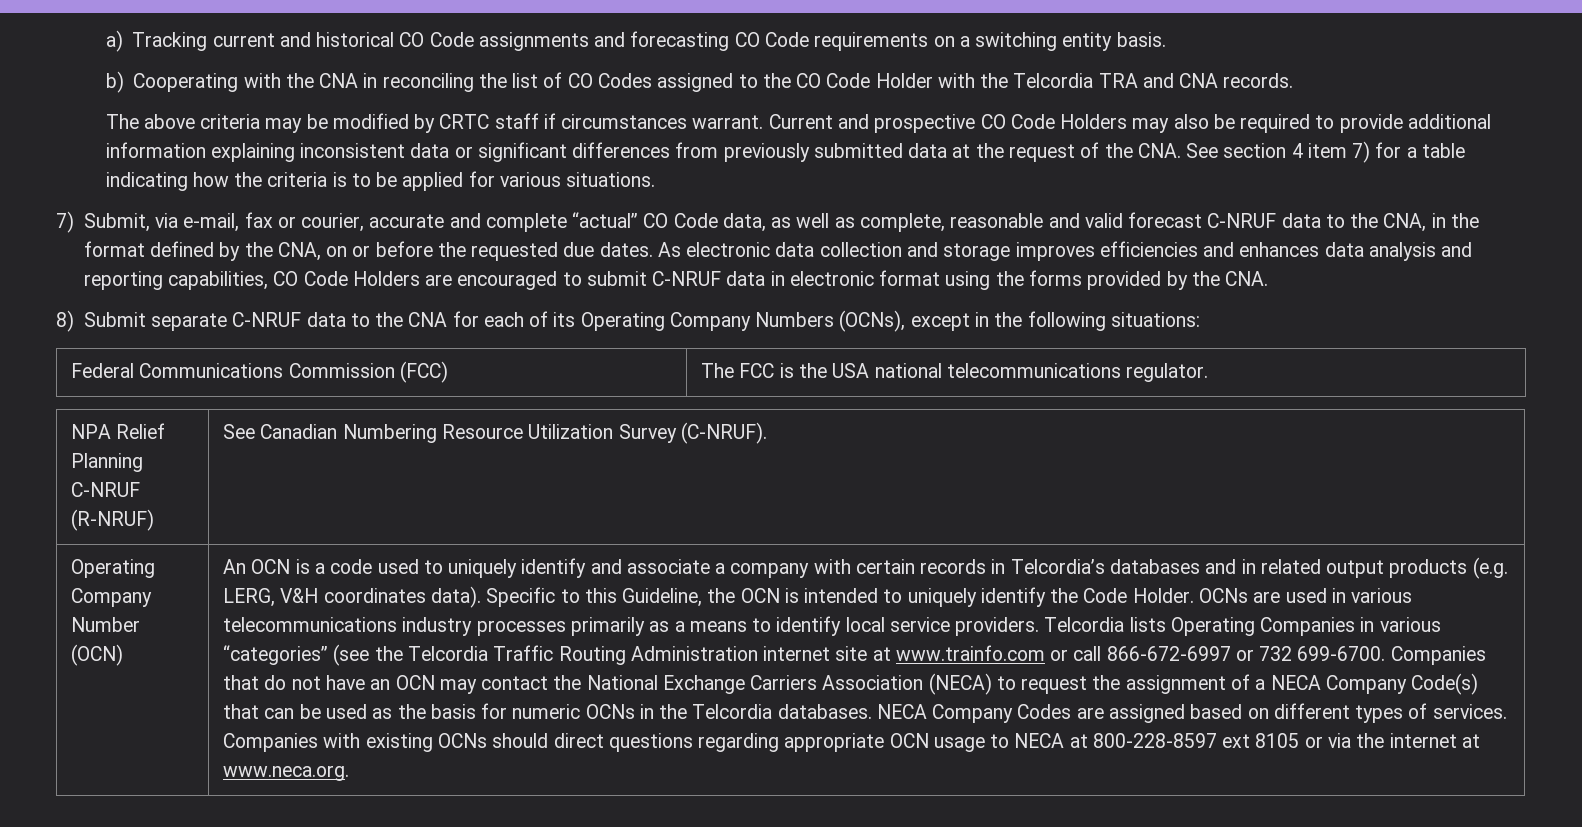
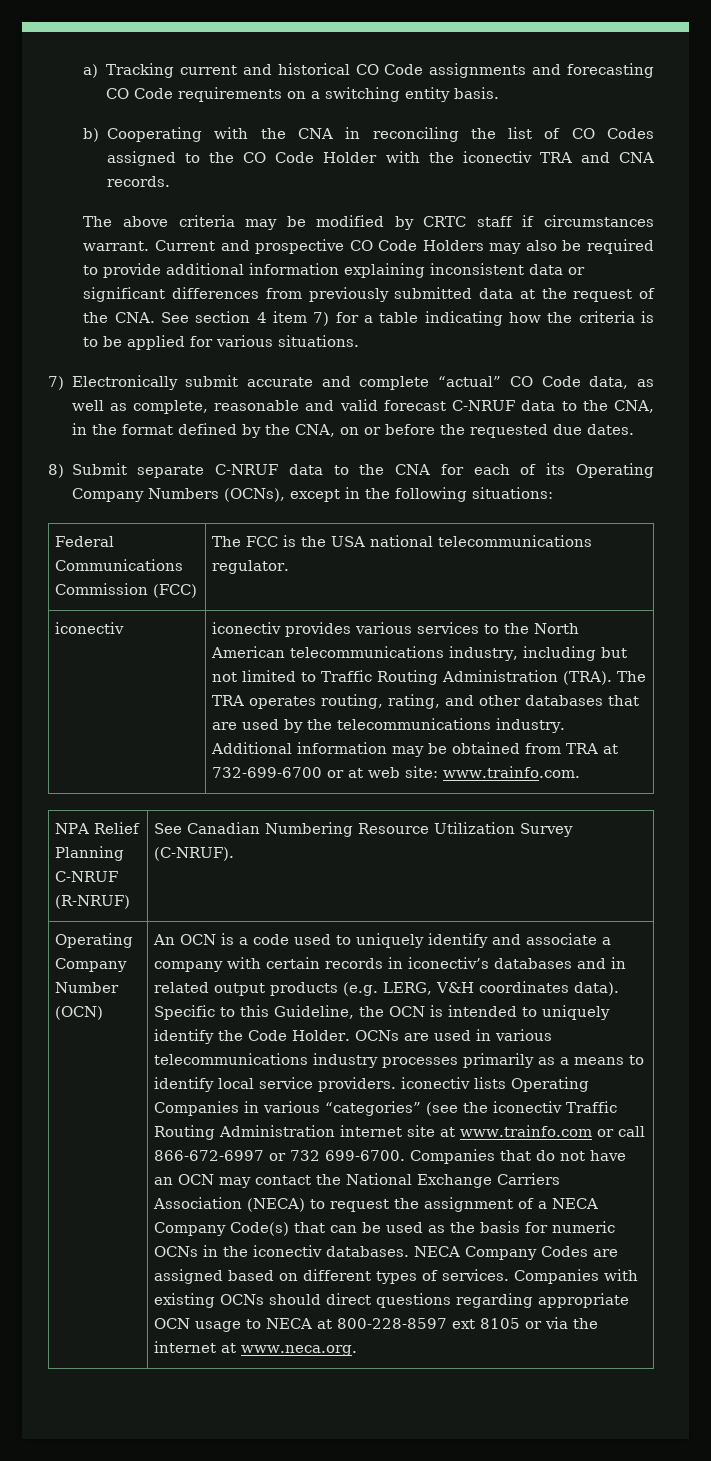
- b) Cooperating with the CNA in reconciling the list of CO Codes assigned to the CO Code Holder with the Telcordia TRA and CNA records.
+ b) Cooperating with the CNA in reconciling the list of CO Codes assigned to the CO Code Holder with the iconectiv TRA and CNA records.
- 7) Submit, via e-mail, fax or courier, accurate and complete “actual” CO Code data, as well as complete, reasonable and valid forecast C-NRUF data to the CNA, in the format defined by the CNA, on or before the requested due dates. As electronic data collection and storage improves efficiencies and enhances data analysis and reporting capabilities, CO Code Holders are encouraged to submit C-NRUF data in electronic format using the forms provided by the CNA.
+ 7) Electronically submit accurate and complete “actual” CO Code data, as well as complete, reasonable and valid forecast C-NRUF data to the CNA, in the format defined by the CNA, on or before the requested due dates.
+ iconectiv | iconectiv provides various services to the North American telecommunications industry, including but not limited to Traffic Routing Administration (TRA). The TRA operates routing, rating, and other databases that are used by the telecommunications industry. Additional information may be obtained from TRA at 732-699-6700 or at web site: www.trainfo.com.
- An OCN is a code used to uniquely identify and associate a company with certain records in Telcordia’s databases and in related output products (e.g. LERG, V&H coordinates data).
+ An OCN is a code used to uniquely identify and associate a company with certain records in iconectiv’s databases and in related output products (e.g. LERG, V&H coordinates data).
- OCNs are used in various telecommunications industry processes primarily as a means to identify local service providers. Telcordia lists Operating Companies in various “categories” (see the Telcordia Traffic Routing Administration internet site at www.trainfo.com or call 866-672-6997 or 732 699-6700.
+ OCNs are used in various telecommunications industry processes primarily as a means to identify local service providers. iconectiv lists Operating Companies in various “categories” (see the iconectiv Traffic Routing Administration internet site at www.trainfo.com or call 866-672-6997 or 732 699-6700.
- Companies that do not have an OCN may contact the National Exchange Carriers Association (NECA) to request the assignment of a NECA Company Code(s) that can be used as the basis for numeric OCNs in the Telcordia databases.
+ Companies that do not have an OCN may contact the National Exchange Carriers Association (NECA) to request the assignment of a NECA Company Code(s) that can be used as the basis for numeric OCNs in the iconectiv databases.

